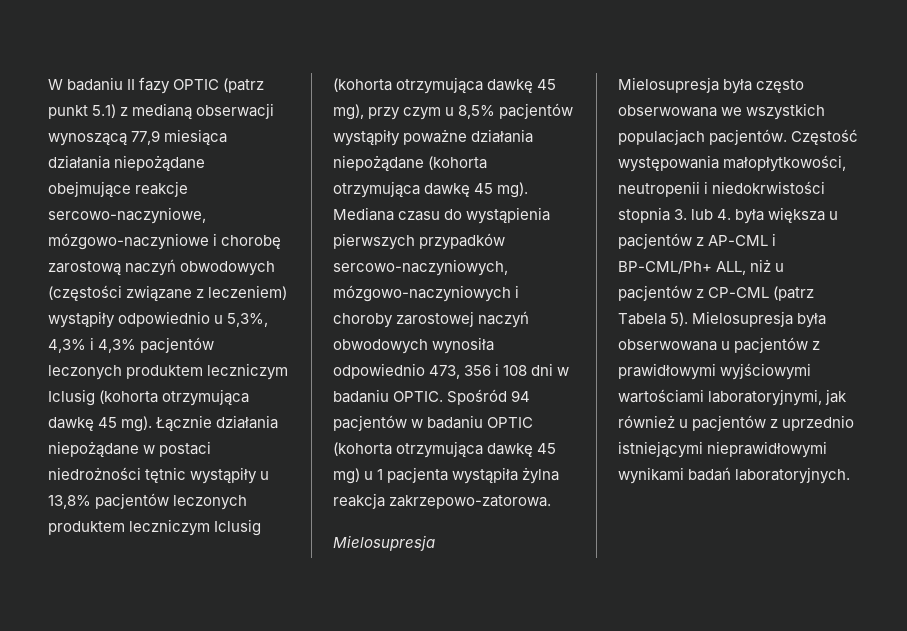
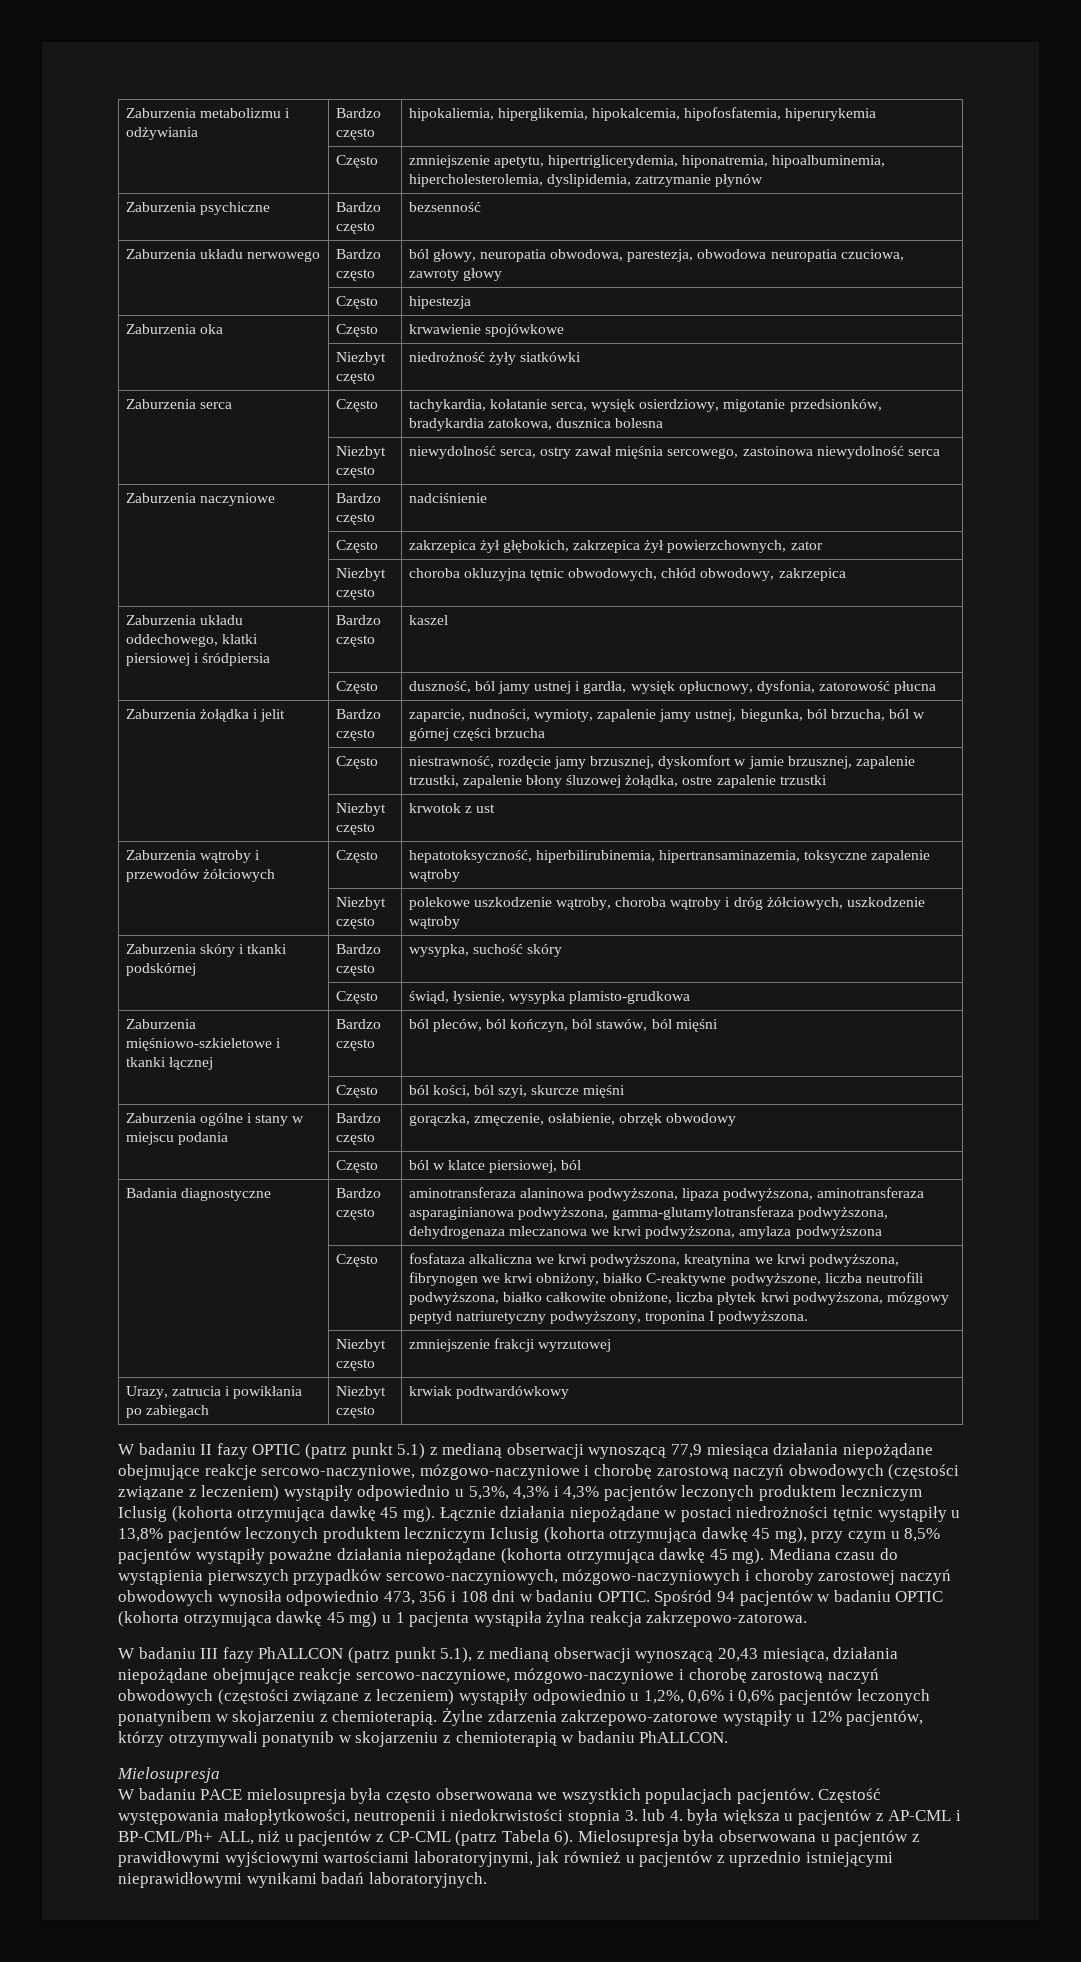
+ Zaburzenia metabolizmu i odżywiania | Bardzo często | hipokaliemia, hiperglikemia, hipokalcemia, hipofosfatemia, hiperurykemia
+ | Często | zmniejszenie apetytu, hipertriglicerydemia, hiponatremia, hipoalbuminemia, hipercholesterolemia, dyslipidemia, zatrzymanie płynów
+ Zaburzenia psychiczne | Bardzo często | bezsenność
+ Zaburzenia układu nerwowego | Bardzo często | ból głowy, neuropatia obwodowa, parestezja, obwodowa neuropatia czuciowa, zawroty głowy
+ | Często | hipestezja
+ Zaburzenia oka | Często | krwawienie spojówkowe
+ | Niezbyt często | niedrożność żyły siatkówki
+ Zaburzenia serca | Często | tachykardia, kołatanie serca, wysięk osierdziowy, migotanie przedsionków, bradykardia zatokowa, dusznica bolesna
+ | Niezbyt często | niewydolność serca, ostry zawał mięśnia sercowego, zastoinowa niewydolność serca
+ Zaburzenia naczyniowe | Bardzo często | nadciśnienie
+ | Często | zakrzepica żył głębokich, zakrzepica żył powierzchownych, zator
+ | Niezbyt często | choroba okluzyjna tętnic obwodowych, chłód obwodowy, zakrzepica
+ Zaburzenia układu oddechowego, klatki piersiowej i śródpiersia | Bardzo często | kaszel
+ | Często | duszność, ból jamy ustnej i gardła, wysięk opłucnowy, dysfonia, zatorowość płucna
+ Zaburzenia żołądka i jelit | Bardzo często | zaparcie, nudności, wymioty, zapalenie jamy ustnej, biegunka, ból brzucha, ból w górnej części brzucha
+ | Często | niestrawność, rozdęcie jamy brzusznej, dyskomfort w jamie brzusznej, zapalenie trzustki, zapalenie błony śluzowej żołądka, ostre zapalenie trzustki
+ | Niezbyt często | krwotok z ust
+ Zaburzenia wątroby i przewodów żółciowych | Często | hepatotoksyczność, hiperbilirubinemia, hipertransaminazemia, toksyczne zapalenie wątroby
+ | Niezbyt często | polekowe uszkodzenie wątroby, choroba wątroby i dróg żółciowych, uszkodzenie wątroby
+ Zaburzenia skóry i tkanki podskórnej | Bardzo często | wysypka, suchość skóry
+ | Często | świąd, łysienie, wysypka plamisto-grudkowa
+ Zaburzenia mięśniowo-szkieletowe i tkanki łącznej | Bardzo często | ból pleców, ból kończyn, ból stawów, ból mięśni
+ | Często | ból kości, ból szyi, skurcze mięśni
+ Zaburzenia ogólne i stany w miejscu podania | Bardzo często | gorączka, zmęczenie, osłabienie, obrzęk obwodowy
+ | Często | ból w klatce piersiowej, ból
+ Badania diagnostyczne | Bardzo często | aminotransferaza alaninowa podwyższona, lipaza podwyższona, aminotransferaza asparaginianowa podwyższona, gamma-glutamylotransferaza podwyższona, dehydrogenaza mleczanowa we krwi podwyższona, amylaza podwyższona
+ | Często | fosfataza alkaliczna we krwi podwyższona, kreatynina we krwi podwyższona, fibrynogen we krwi obniżony, białko C-reaktywne podwyższone, liczba neutrofili podwyższona, białko całkowite obniżone, liczba płytek krwi podwyższona, mózgowy peptyd natriuretyczny podwyższony, troponina I podwyższona.
+ | Niezbyt często | zmniejszenie frakcji wyrzutowej
+ Urazy, zatrucia i powikłania po zabiegach | Niezbyt często | krwiak podtwardówkowy
  Spośród 94 pacjentów w badaniu OPTIC (kohorta otrzymująca dawkę 45 mg) u 1 pacjenta wystąpiła żylna reakcja zakrzepowo-zatorowa.
+ W badaniu III fazy PhALLCON (patrz punkt 5.1), z medianą obserwacji wynoszącą 20,43 miesiąca, działania niepożądane obejmujące reakcje sercowo-naczyniowe, mózgowo-naczyniowe i chorobę zarostową naczyń obwodowych (częstości związane z leczeniem) wystąpiły odpowiednio u 1,2%, 0,6% i 0,6% pacjentów leczonych ponatynibem w skojarzeniu z chemioterapią. Żylne zdarzenia zakrzepowo-zatorowe wystąpiły u 12% pacjentów, którzy otrzymywali ponatynib w skojarzeniu z chemioterapią w badaniu PhALLCON.
  Mielosupresja
- Mielosupresja była często obserwowana we wszystkich populacjach pacjentów.
+ W badaniu PACE mielosupresja była często obserwowana we wszystkich populacjach pacjentów.
- Częstość występowania małopłytkowości, neutropenii i niedokrwistości stopnia 3. lub 4. była większa u pacjentów z AP-CML i BP-CML/Ph+ ALL, niż u pacjentów z CP-CML (patrz Tabela 5).
+ Częstość występowania małopłytkowości, neutropenii i niedokrwistości stopnia 3. lub 4. była większa u pacjentów z AP-CML i BP-CML/Ph+ ALL, niż u pacjentów z CP-CML (patrz Tabela 6).

